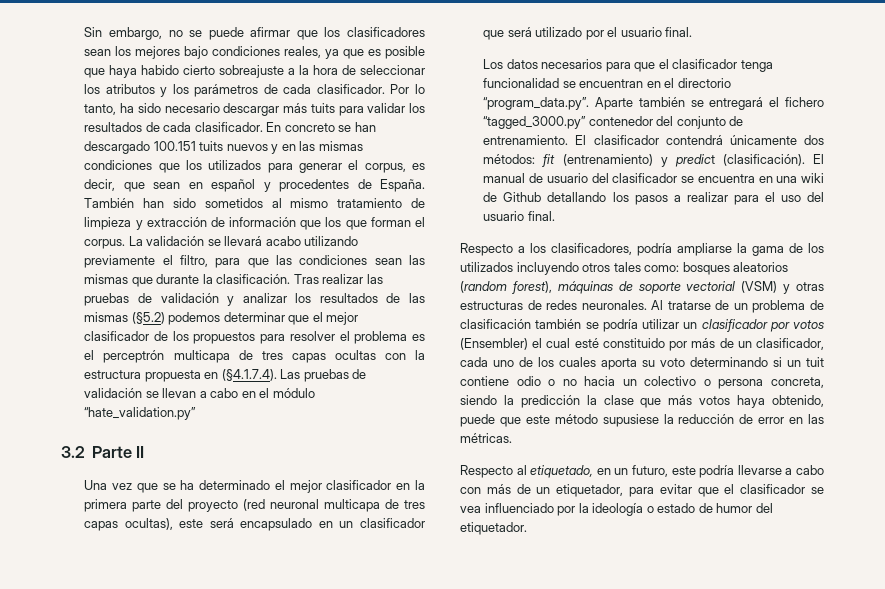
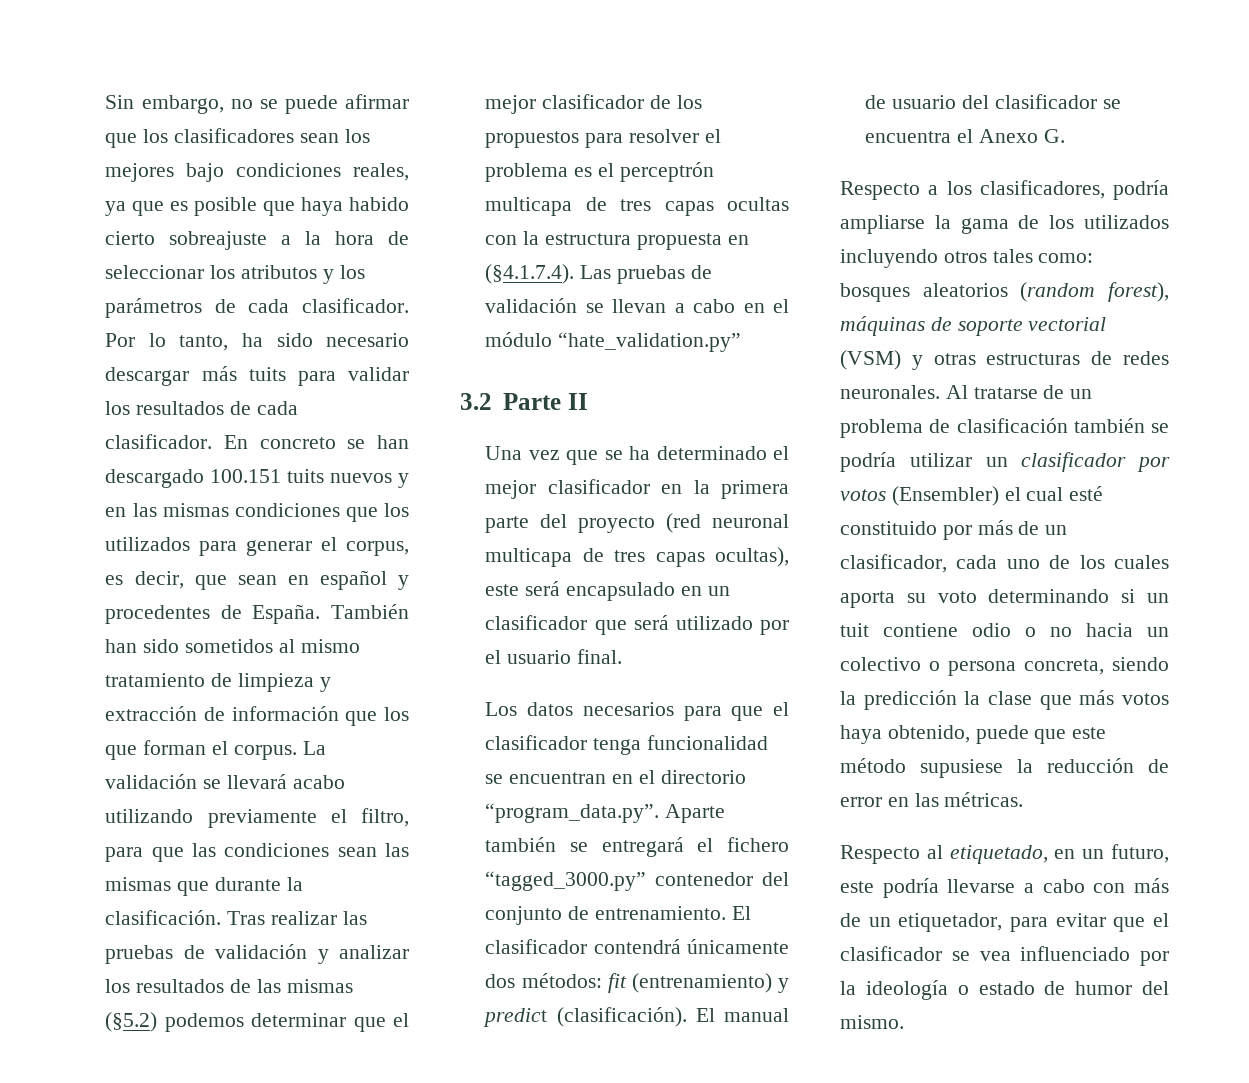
- El manual de usuario del clasificador se encuentra en una wiki de Github detallando los pasos a realizar para el uso del usuario final.
+ El manual de usuario del clasificador se encuentra el Anexo G.
- Respecto al etiquetado, en un futuro, este podría llevarse a cabo con más de un etiquetador, para evitar que el clasificador se vea influenciado por la ideología o estado de humor del etiquetador.
+ Respecto al etiquetado, en un futuro, este podría llevarse a cabo con más de un etiquetador, para evitar que el clasificador se vea influenciado por la ideología o estado de humor del mismo.

